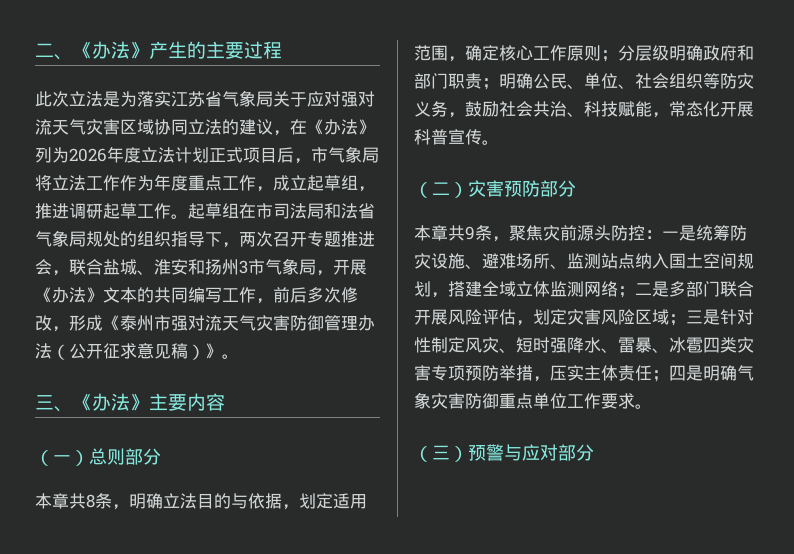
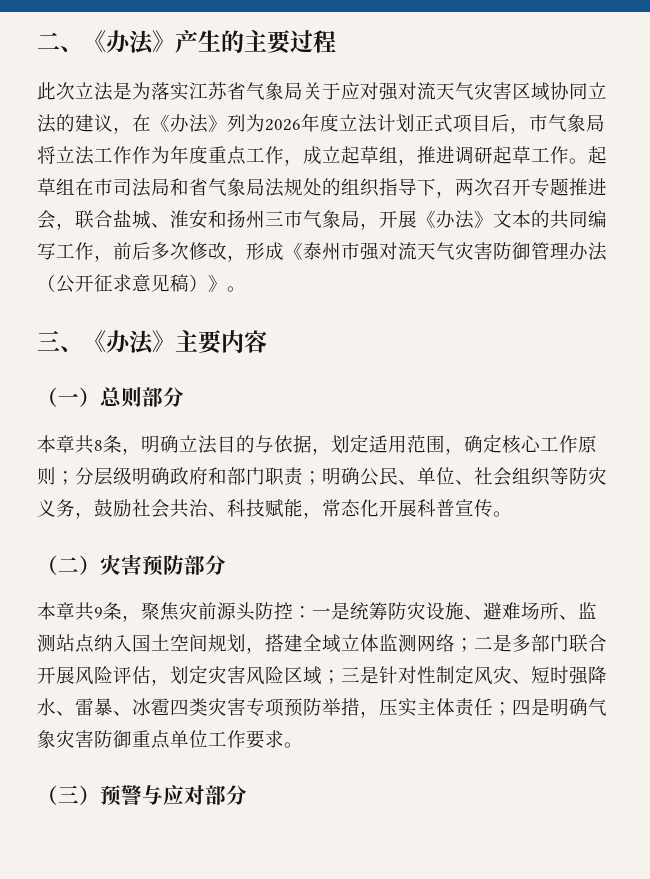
- 起草组在市司法局和法省气象局规处的组织指导下，两次召开专题推进会，联合盐城、淮安和扬州3市气象局，开展《办法》文本的共同编写工作，前后多次修改，形成《泰州市强对流天气灾害防御管理办法（公开征求意见稿）》。
+ 起草组在市司法局和省气象局法规处的组织指导下，两次召开专题推进会，联合盐城、淮安和扬州三市气象局，开展《办法》文本的共同编写工作，前后多次修改，形成《泰州市强对流天气灾害防御管理办法（公开征求意见稿）》。

